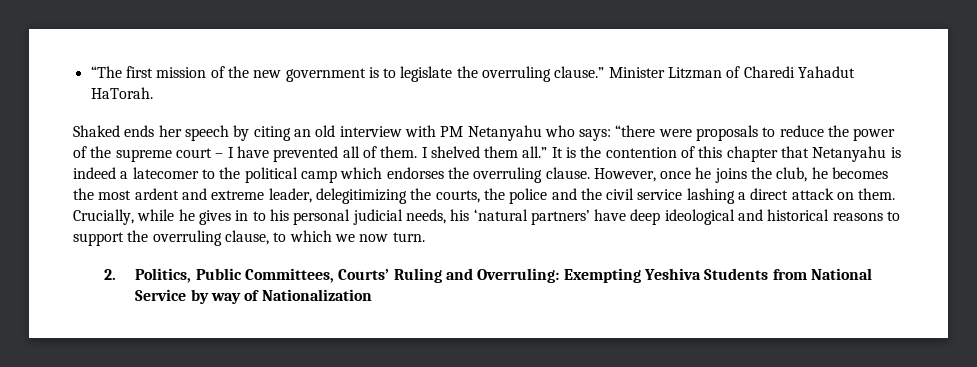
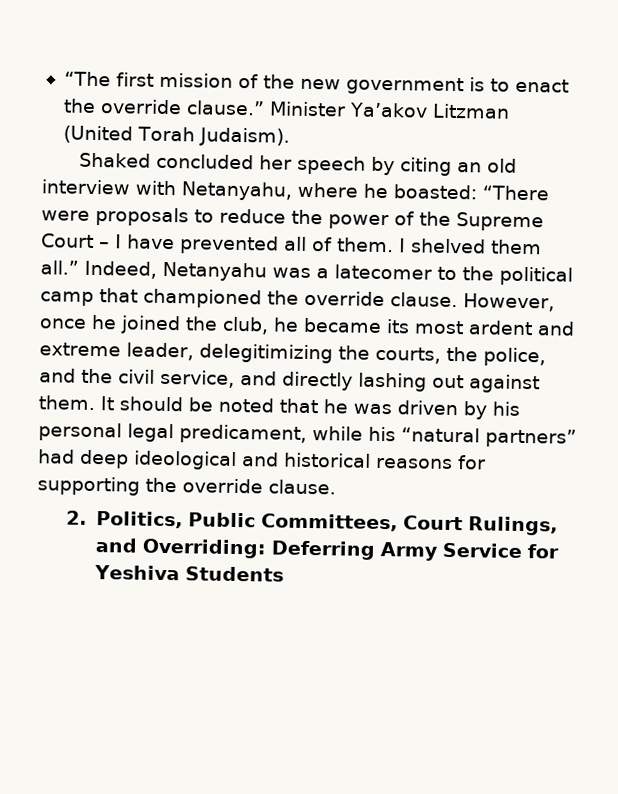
- “The first mission of the new government is to legislate the overruling clause.” Minister Litzman of Charedi Yahadut HaTorah.
+ “The first mission of the new government is to enact the override clause.” Minister Ya’akov Litzman (United Torah Judaism).
- Shaked ends her speech by citing an old interview with PM Netanyahu who says: “there were proposals to reduce the power of the supreme court – I have prevented all of them.
+ Shaked concluded her speech by citing an old interview with Netanyahu, where he boasted: “There were proposals to reduce the power of the Supreme Court – I have prevented all of them.
- It is the contention of this chapter that Netanyahu is indeed a latecomer to the political camp which endorses the overruling clause.
+ Indeed, Netanyahu was a latecomer to the political camp that championed the override clause.
- However, once he joins the club, he becomes the most ardent and extreme leader, delegitimizing the courts, the police and the civil service lashing a direct attack on them. Crucially, while he gives in to his personal judicial needs, his ‘natural partners’ have deep ideological and historical reasons to support the overruling clause, to which we now turn.
- 2. Politics, Public Committees, Courts’ Ruling and Overruling: Exempting Yeshiva Students from National Service by way of Nationalization
+ However, once he joined the club, he became its most ardent and extreme leader, delegitimizing the courts, the police, and the civil service, and directly lashing out against them. It should be noted that he was driven by his personal legal predicament, while his “natural partners” had deep ideological and historical reasons for supporting the override clause.
+ 2. Politics, Public Committees, Court Rulings, and Overriding: Deferring Army Service for Yeshiva Students

